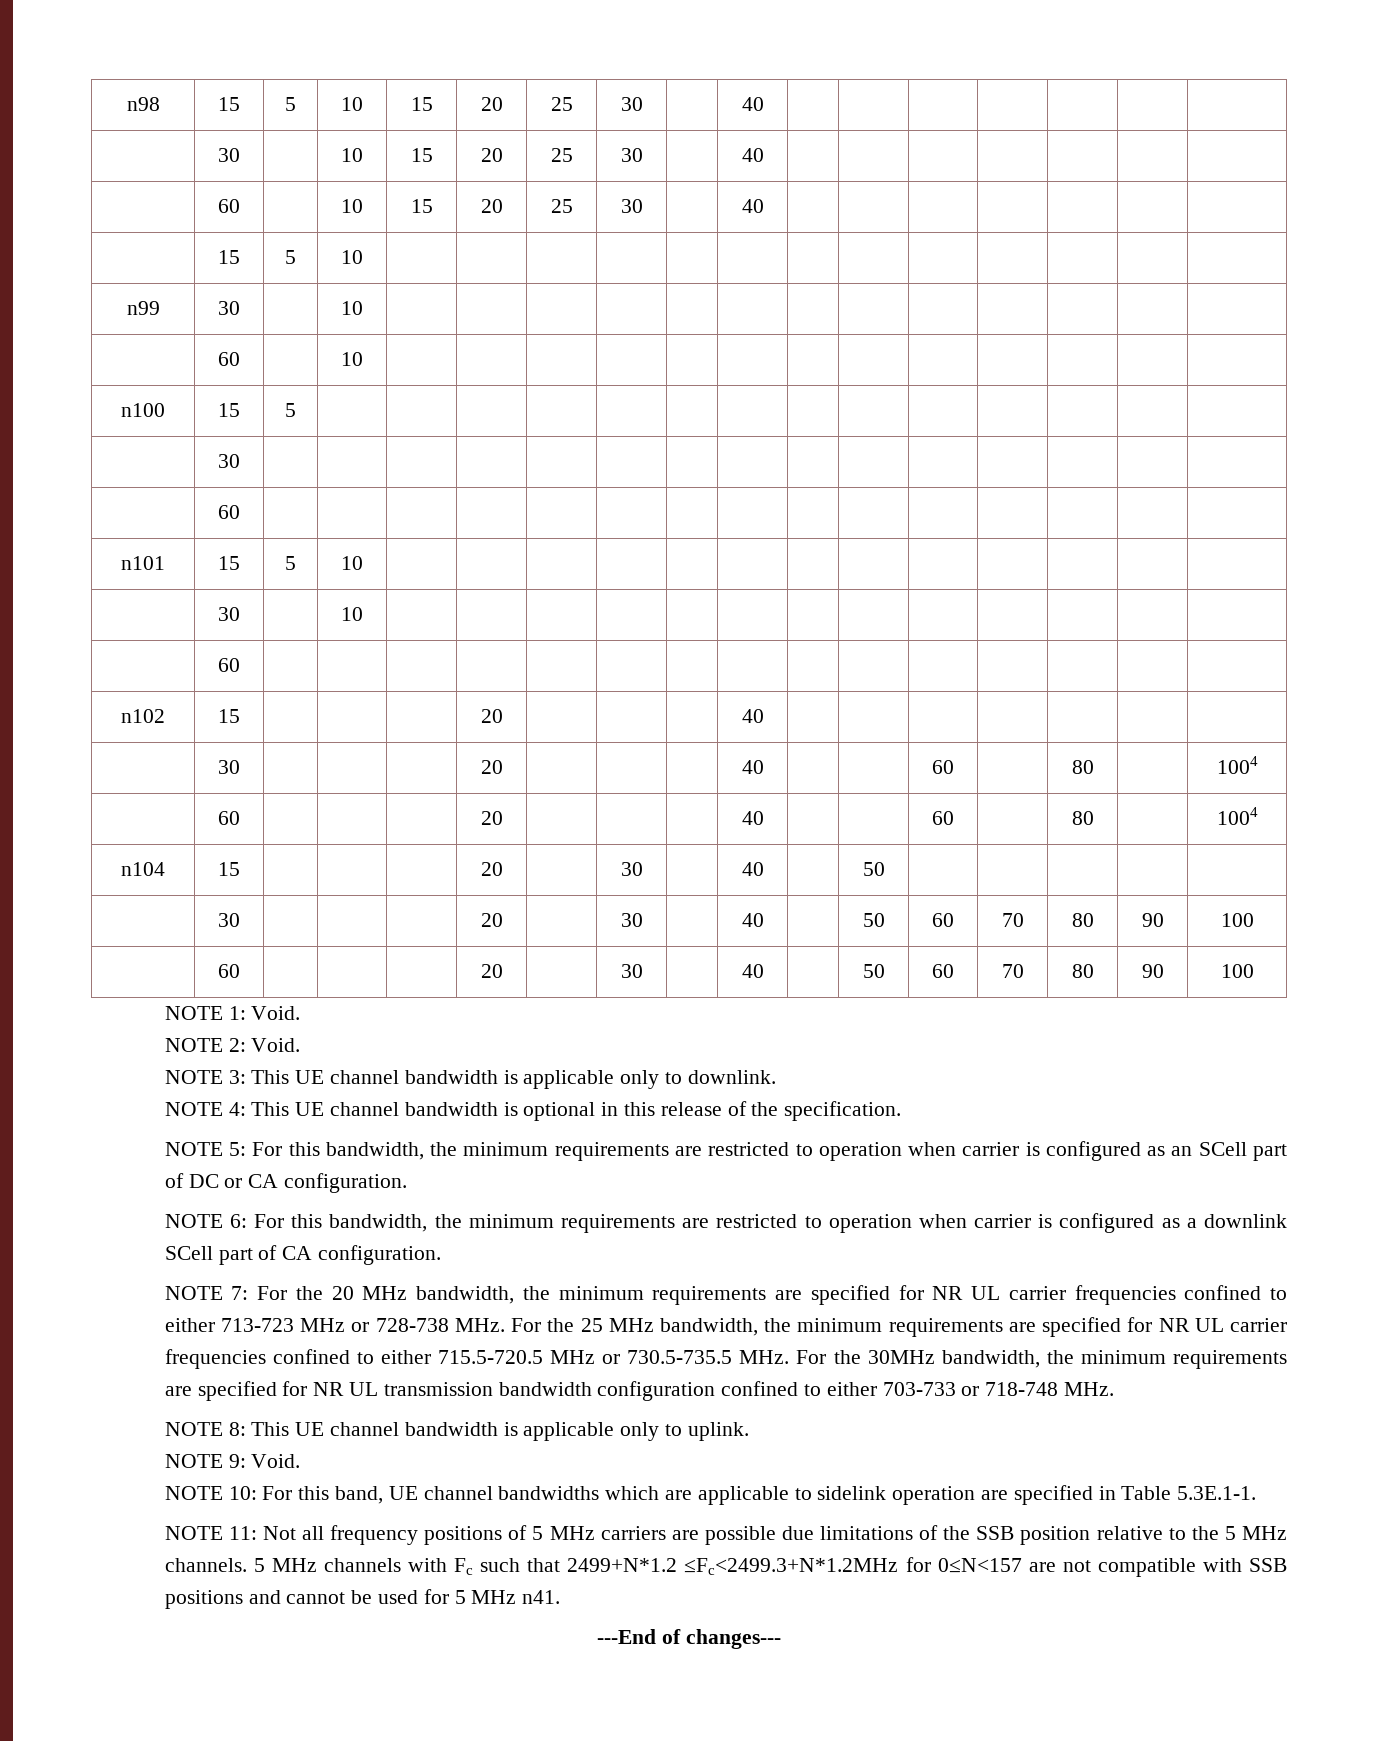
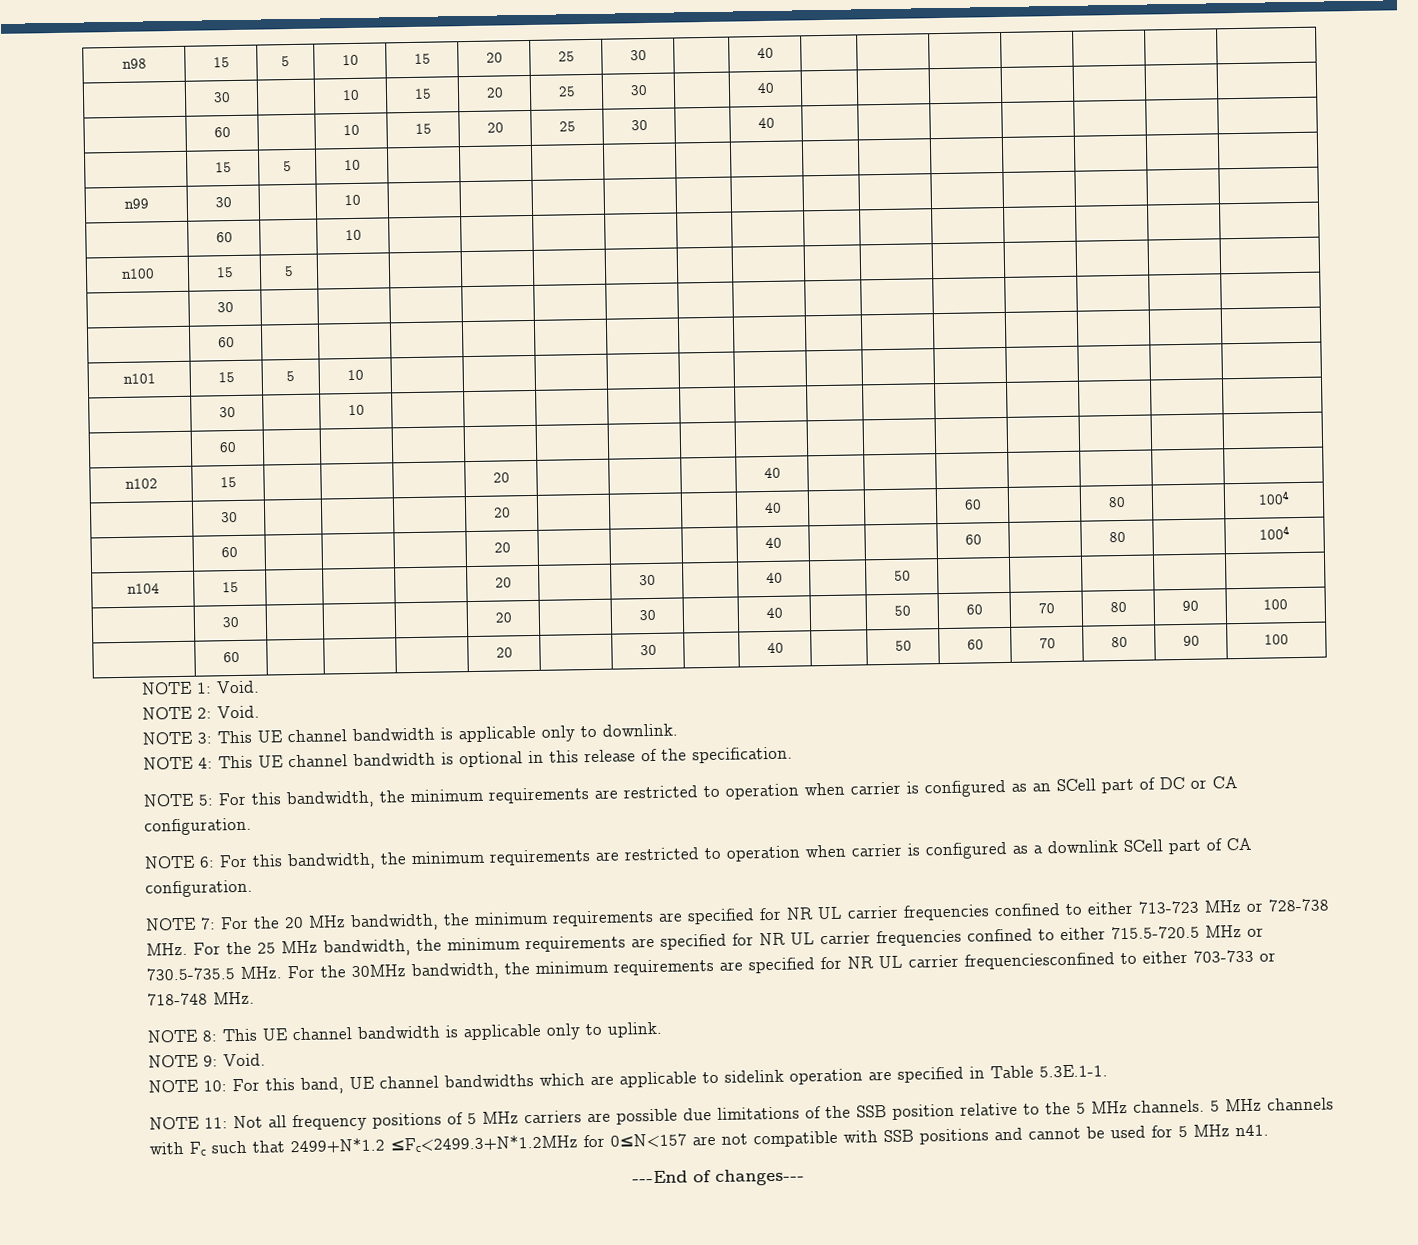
- For the 20 MHz bandwidth, the minimum requirements are specified for NR UL carrier frequencies confined to either 713-723 MHz or 728-738 MHz. For the 25 MHz bandwidth, the minimum requirements are specified for NR UL carrier frequencies confined to either 715.5-720.5 MHz or 730.5-735.5 MHz. For the 30MHz bandwidth, the minimum requirements are specified for NR UL transmission bandwidth configuration confined to either 703-733 or 718-748 MHz.
+ For the 20 MHz bandwidth, the minimum requirements are specified for NR UL carrier frequencies confined to either 713-723 MHz or 728-738 MHz. For the 25 MHz bandwidth, the minimum requirements are specified for NR UL carrier frequencies confined to either 715.5-720.5 MHz or 730.5-735.5 MHz. For the 30MHz bandwidth, the minimum requirements are specified for NR UL carrier frequenciesconfined to either 703-733 or 718-748 MHz.

